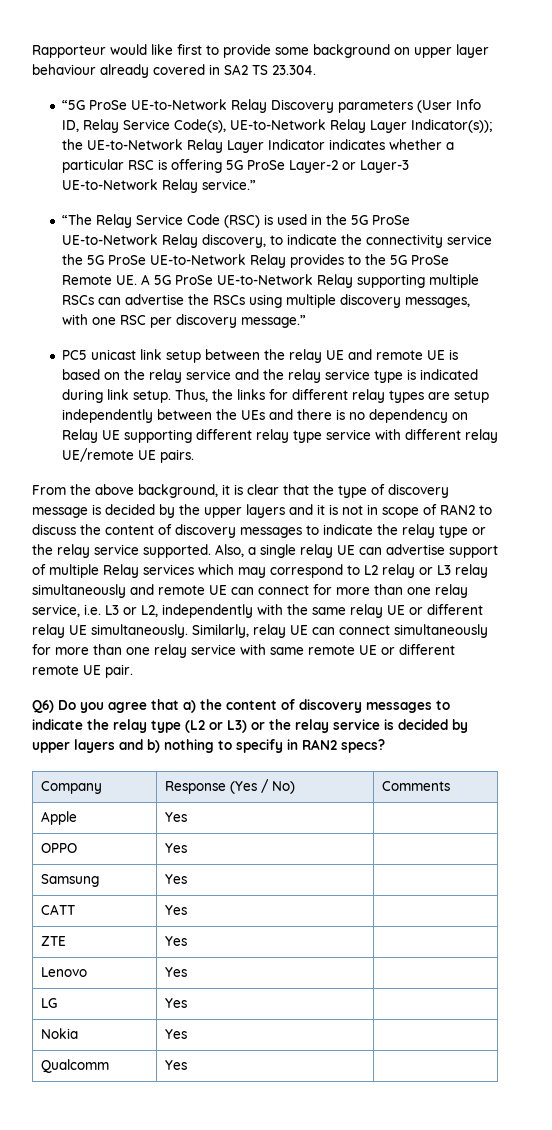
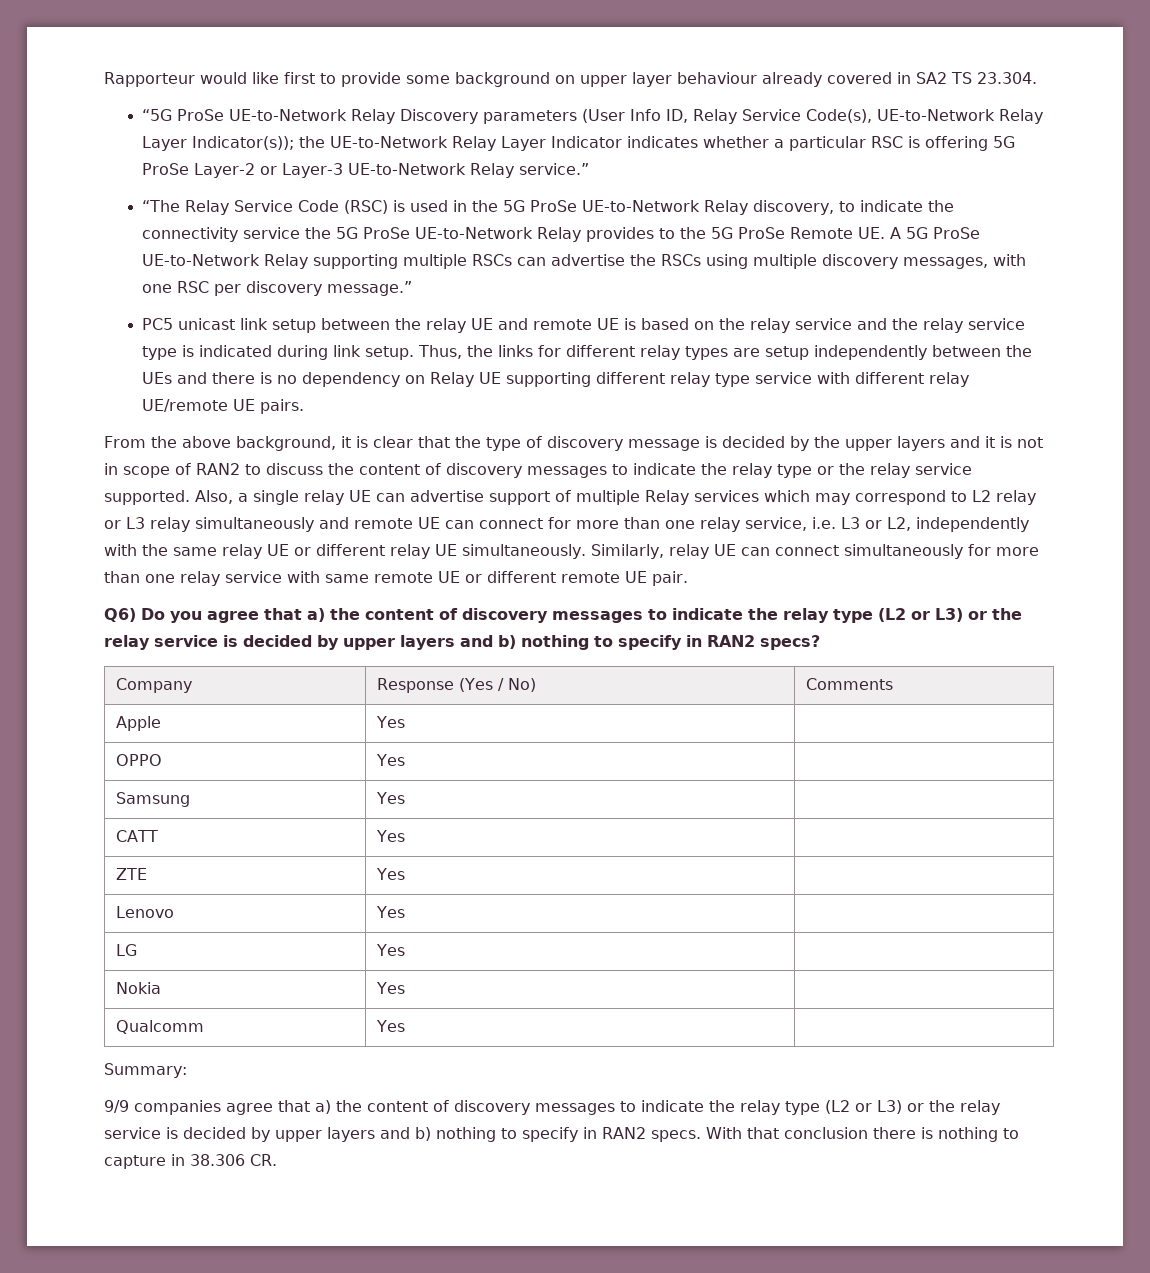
+ Summary:
+ 9/9 companies agree that a) the content of discovery messages to indicate the relay type (L2 or L3) or the relay service is decided by upper layers and b) nothing to specify in RAN2 specs. With that conclusion there is nothing to capture in 38.306 CR.

